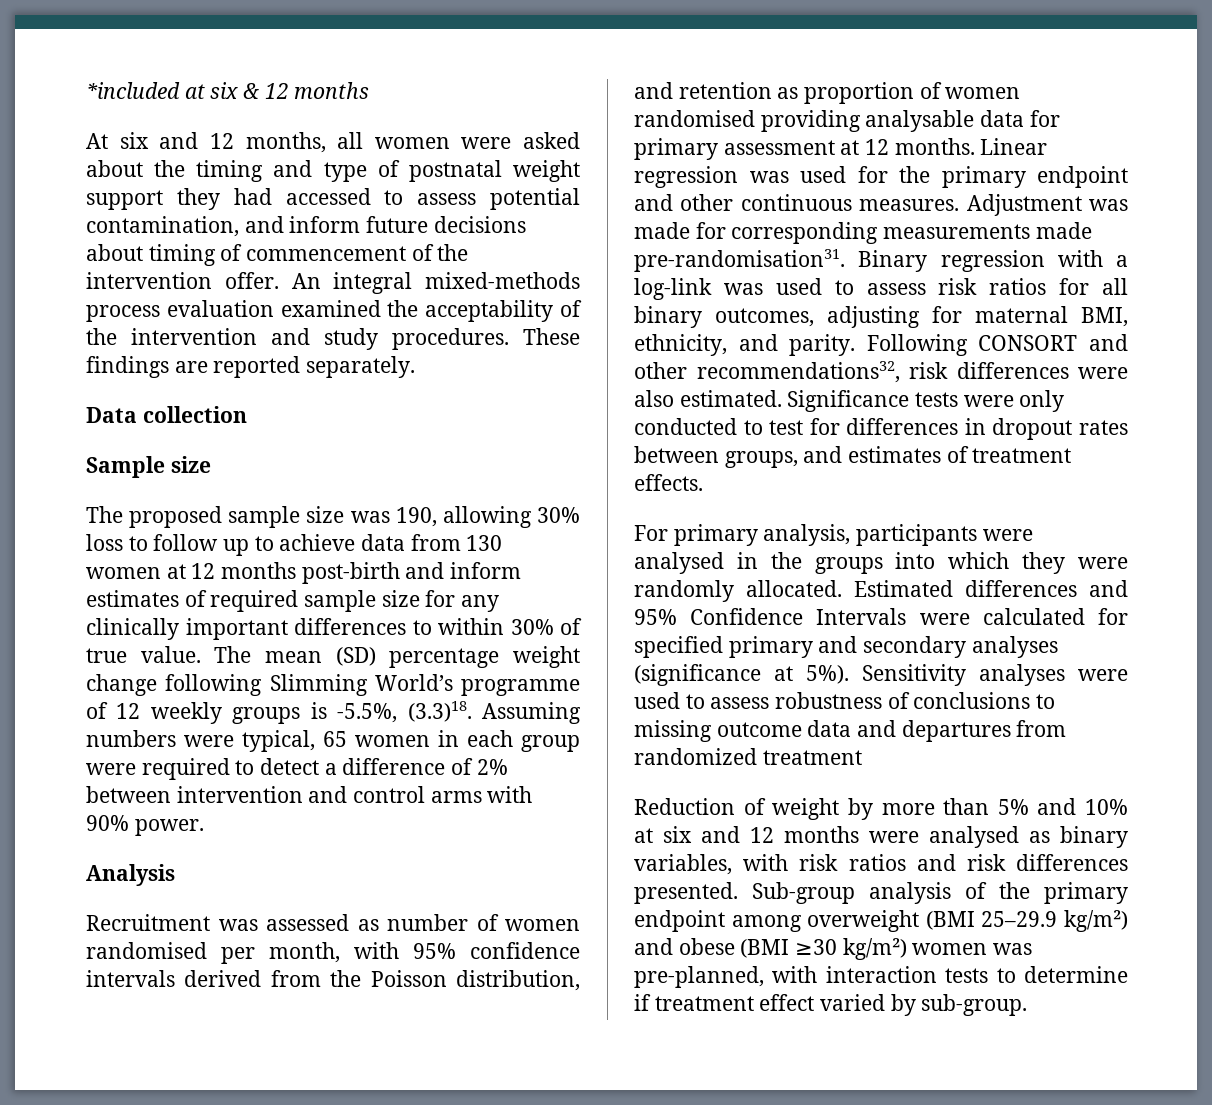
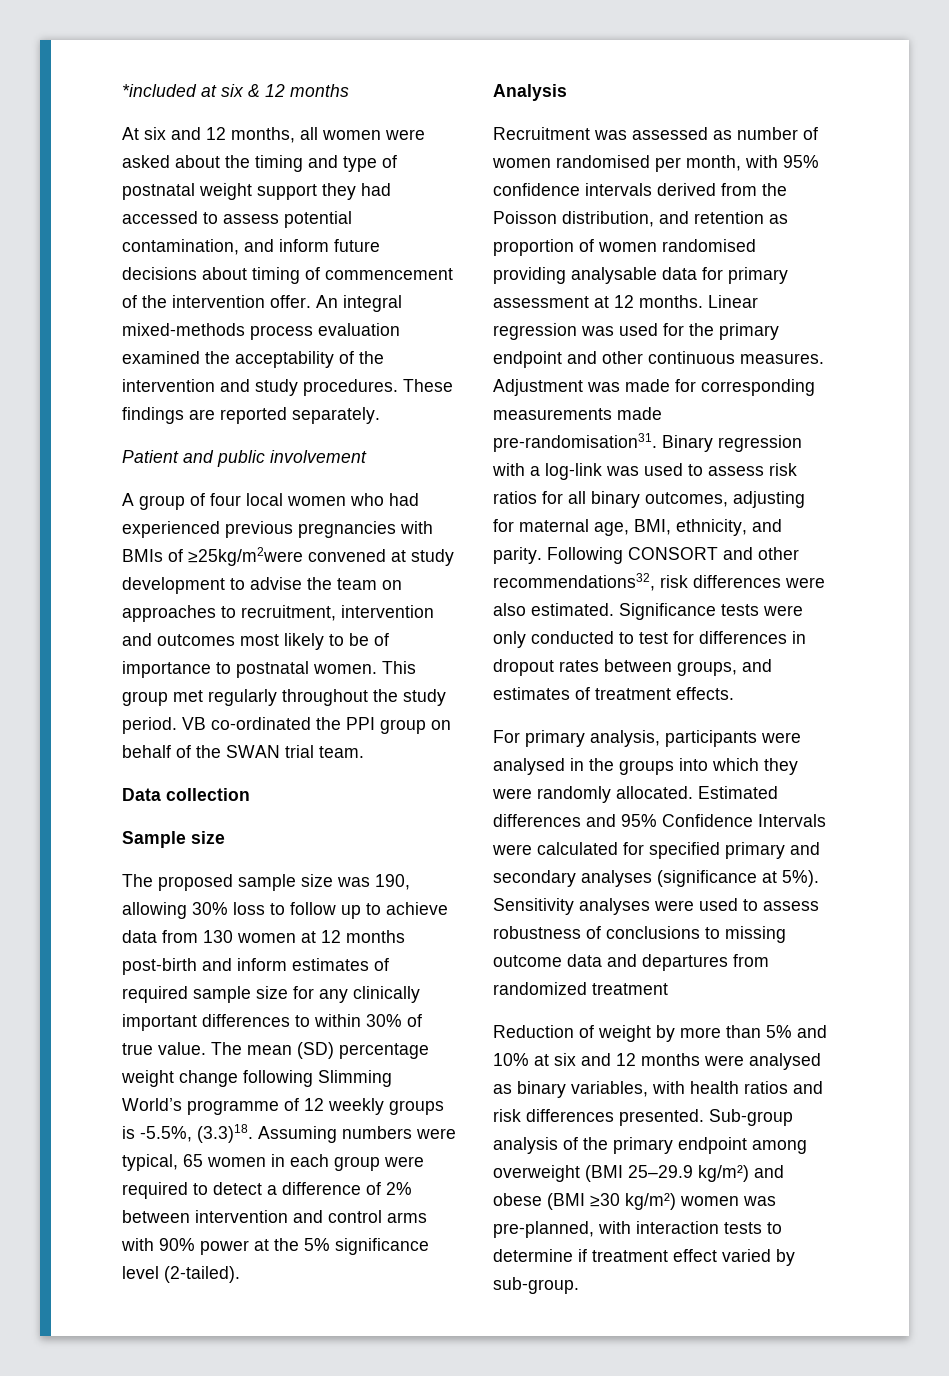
+ Patient and public involvement
+ A group of four local women who had experienced previous pregnancies with BMIs of ≥25kg/m2were convened at study development to advise the team on approaches to recruitment, intervention and outcomes most likely to be of importance to postnatal women. This group met regularly throughout the study period. VB co-ordinated the PPI group on behalf of the SWAN trial team.
- The mean (SD) percentage weight change following Slimming World’s programme of 12 weekly groups is -5.5%, (3.3)18. Assuming numbers were typical, 65 women in each group were required to detect a difference of 2% between intervention and control arms with 90% power.
+ The mean (SD) percentage weight change following Slimming World’s programme of 12 weekly groups is -5.5%, (3.3)18. Assuming numbers were typical, 65 women in each group were required to detect a difference of 2% between intervention and control arms with 90% power at the 5% significance level (2-tailed).
- Binary regression with a log-link was used to assess risk ratios for all binary outcomes, adjusting for maternal BMI, ethnicity, and parity.
+ Binary regression with a log-link was used to assess risk ratios for all binary outcomes, adjusting for maternal age, BMI, ethnicity, and parity.
- Reduction of weight by more than 5% and 10% at six and 12 months were analysed as binary variables, with risk ratios and risk differences presented.
+ Reduction of weight by more than 5% and 10% at six and 12 months were analysed as binary variables, with health ratios and risk differences presented.

